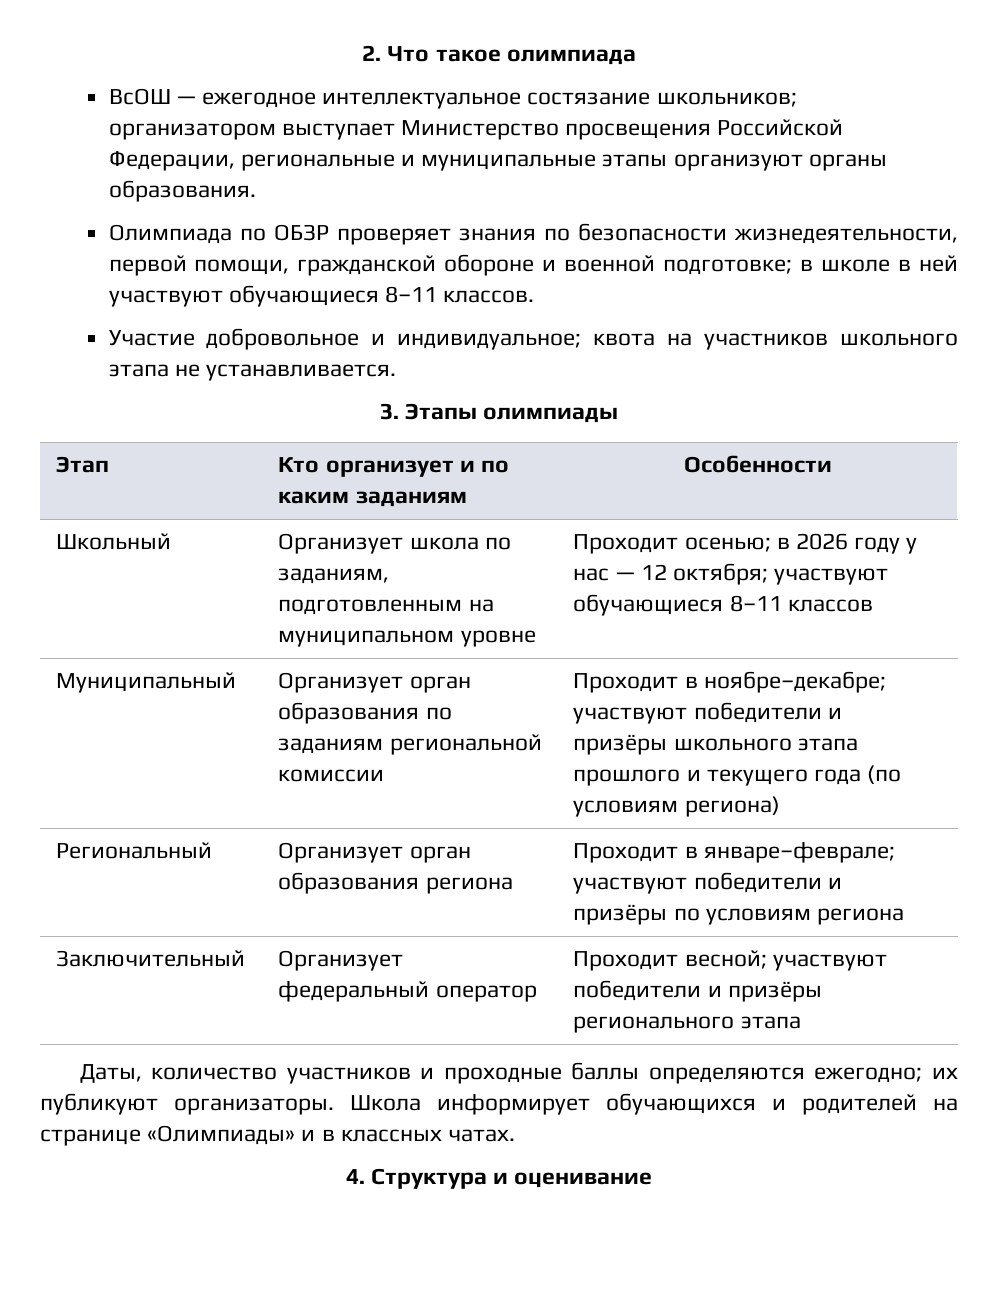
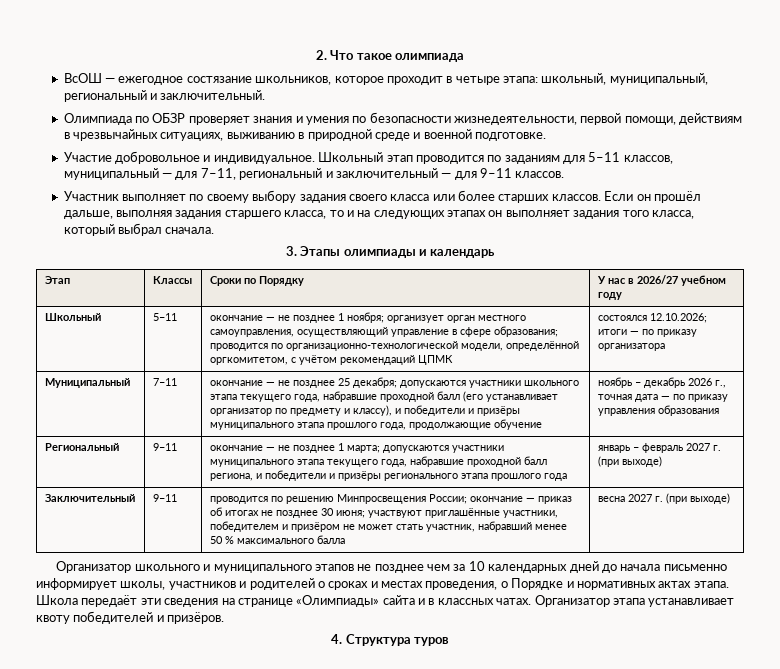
- ВсОШ — ежегодное интеллектуальное состязание школьников; организатором выступает Министерство просвещения Российской Федерации, региональные и муниципальные этапы организуют органы образования.
+ ВсОШ — ежегодное состязание школьников, которое проходит в четыре этапа: школьный, муниципальный, региональный и заключительный.
- Олимпиада по ОБЗР проверяет знания по безопасности жизнедеятельности, первой помощи, гражданской обороне и военной подготовке; в школе в ней участвуют обучающиеся 8–11 классов.
- Участие добровольное и индивидуальное; квота на участников школьного этапа не устанавливается.
+ Олимпиада по ОБЗР проверяет знания и умения по безопасности жизнедеятельности, первой помощи, действиям в чрезвычайных ситуациях, выживанию в природной среде и военной подготовке.
+ Участие добровольное и индивидуальное. Школьный этап проводится по заданиям для 5–11 классов, муниципальный — для 7–11, региональный и заключительный — для 9–11 классов.
+ Участник выполняет по своему выбору задания своего класса или более старших классов. Если он прошёл дальше, выполняя задания старшего класса, то и на следующих этапах он выполняет задания того класса, который выбрал сначала.
- 3. Этапы олимпиады
+ 3. Этапы олимпиады и календарь
- Этап | Кто организует и по каким заданиям | Особенности
- Школьный | Организует школа по заданиям, подготовленным на муниципальном уровне | Проходит осенью; в 2026 году у нас — 12 октября; участвуют обучающиеся 8–11 классов
- Муниципальный | Организует орган образования по заданиям региональной комиссии | Проходит в ноябре–декабре; участвуют победители и призёры школьного этапа прошлого и текущего года (по условиям региона)
- Региональный | Организует орган образования региона | Проходит в январе–феврале; участвуют победители и призёры по условиям региона
- Заключительный | Организует федеральный оператор | Проходит весной; участвуют победители и призёры регионального этапа
- Даты, количество участников и проходные баллы определяются ежегодно; их публикуют организаторы. Школа информирует обучающихся и родителей на странице «Олимпиады» и в классных чатах.
+ Этап | Классы | Сроки по Порядку | У нас в 2026/27 учебном году
+ Школьный | 5–11 | окончание — не позднее 1 ноября; организует орган местного самоуправления, осуществляющий управление в сфере образования; проводится по организационно-технологической модели, определённой оргкомитетом, с учётом рекомендаций ЦПМК | состоялся 12.10.2026; итоги — по приказу организатора
+ Муниципальный | 7–11 | окончание — не позднее 25 декабря; допускаются участники школьного этапа текущего года, набравшие проходной балл (его устанавливает организатор по предмету и классу), и победители и призёры муниципального этапа прошлого года, продолжающие обучение | ноябрь – декабрь 2026 г., точная дата — по приказу управления образования
+ Региональный | 9–11 | окончание — не позднее 1 марта; допускаются участники муниципального этапа текущего года, набравшие проходной балл региона, и победители и призёры регионального этапа прошлого года | январь – февраль 2027 г. (при выходе)
+ Заключительный | 9–11 | проводится по решению Минпросвещения России; окончание — приказ об итогах не позднее 30 июня; участвуют приглашённые участники, победителем и призёром не может стать участник, набравший менее 50 % максимального балла | весна 2027 г. (при выходе)
+ Организатор школьного и муниципального этапов не позднее чем за 10 календарных дней до начала письменно информирует школы, участников и родителей о сроках и местах проведения, о Порядке и нормативных актах этапа. Школа передаёт эти сведения на странице «Олимпиады» сайта и в классных чатах. Организатор этапа устанавливает квоту победителей и призёров.
- 4. Структура и оценивание
+ 4. Структура туров

